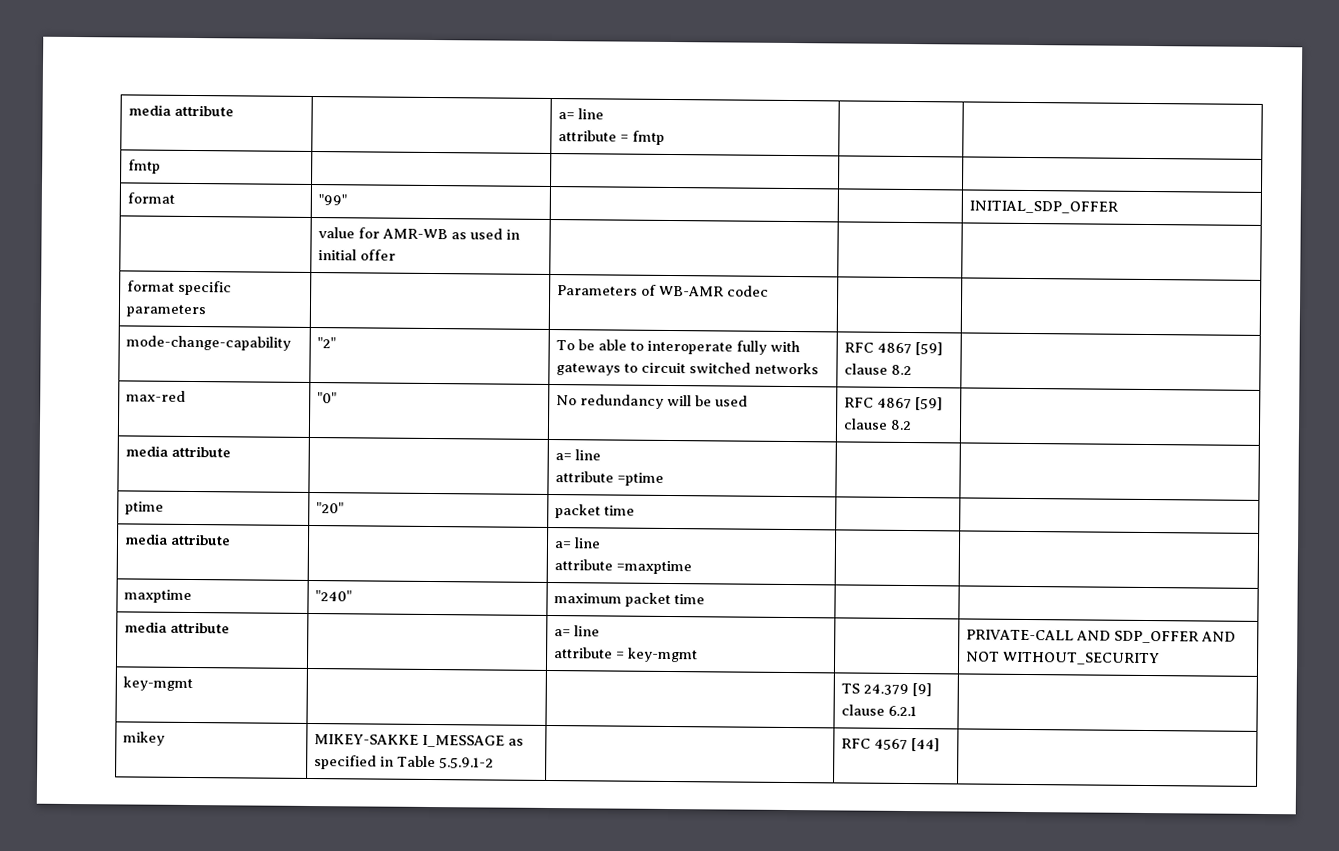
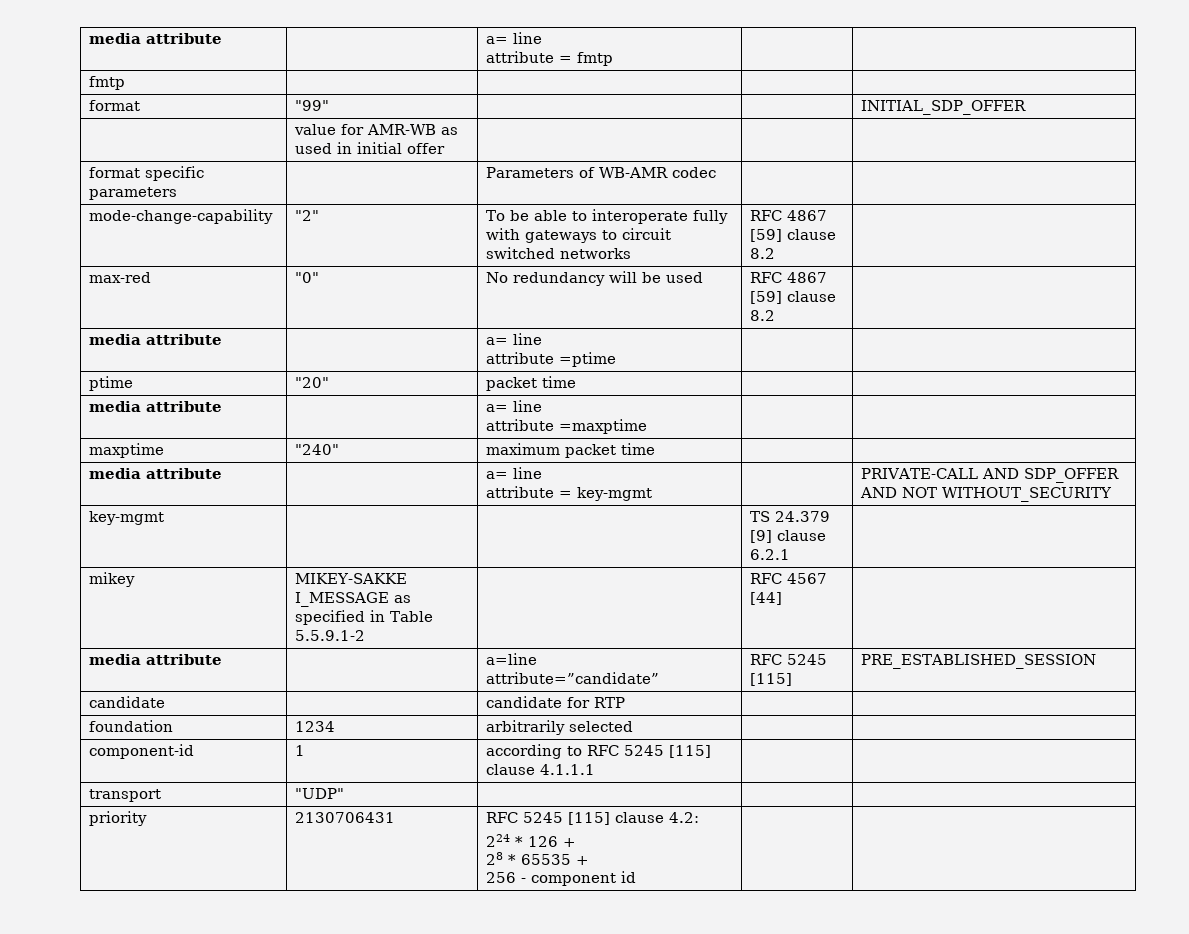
+ media attribute | | a=line
+ attribute=”candidate” | RFC 5245 [115] | PRE_ESTABLISHED_SESSION
+ candidate | | candidate for RTP | |
+ foundation | 1234 | arbitrarily selected | |
+ component-id | 1 | according to RFC 5245 [115] clause 4.1.1.1 | |
+ transport | "UDP" | | |
+ priority | 2130706431 | RFC 5245 [115] clause 4.2:
+ 224 * 126 +
+ 28 * 65535 +
+ 256 - component id | |

